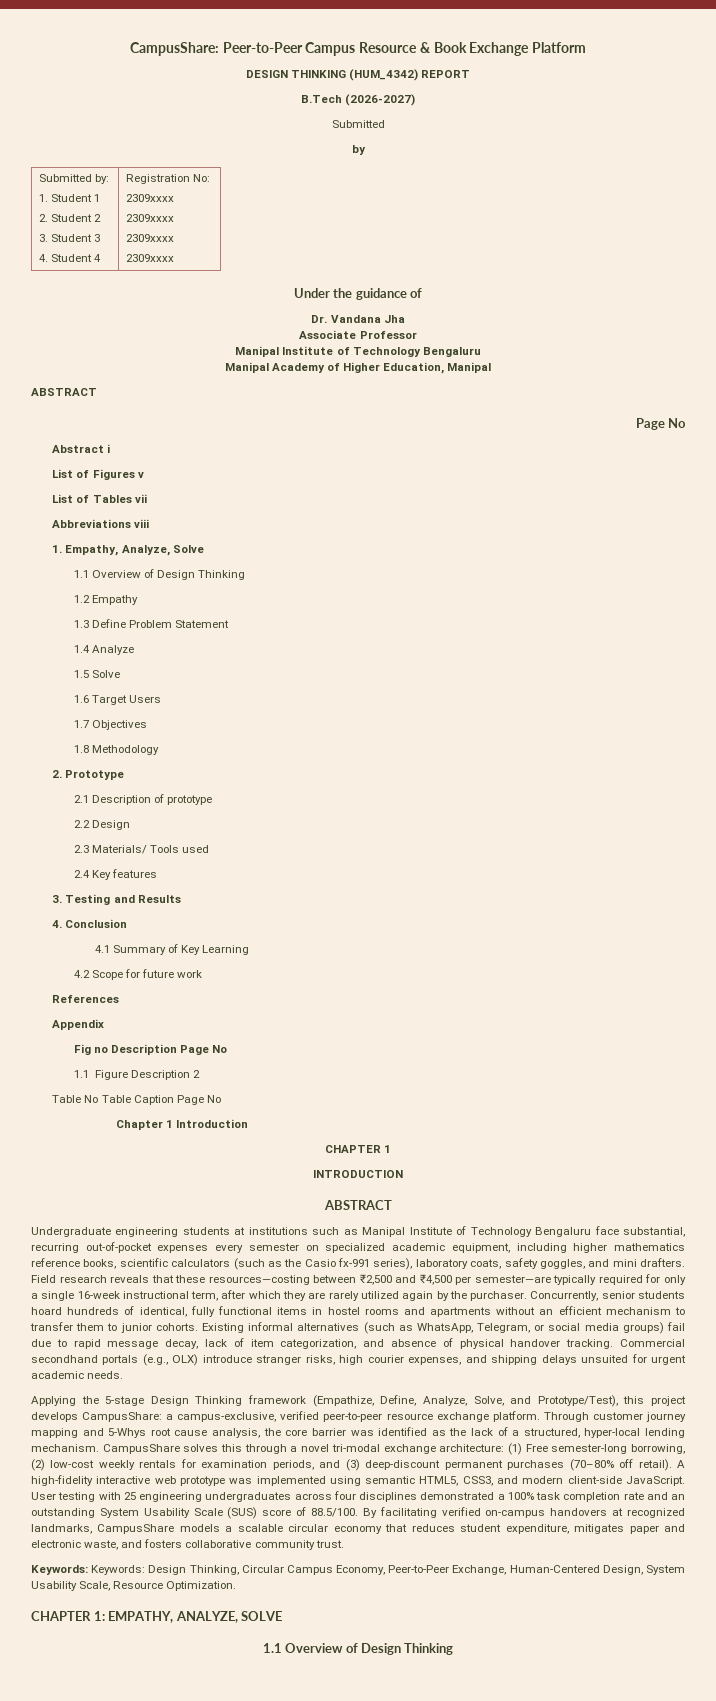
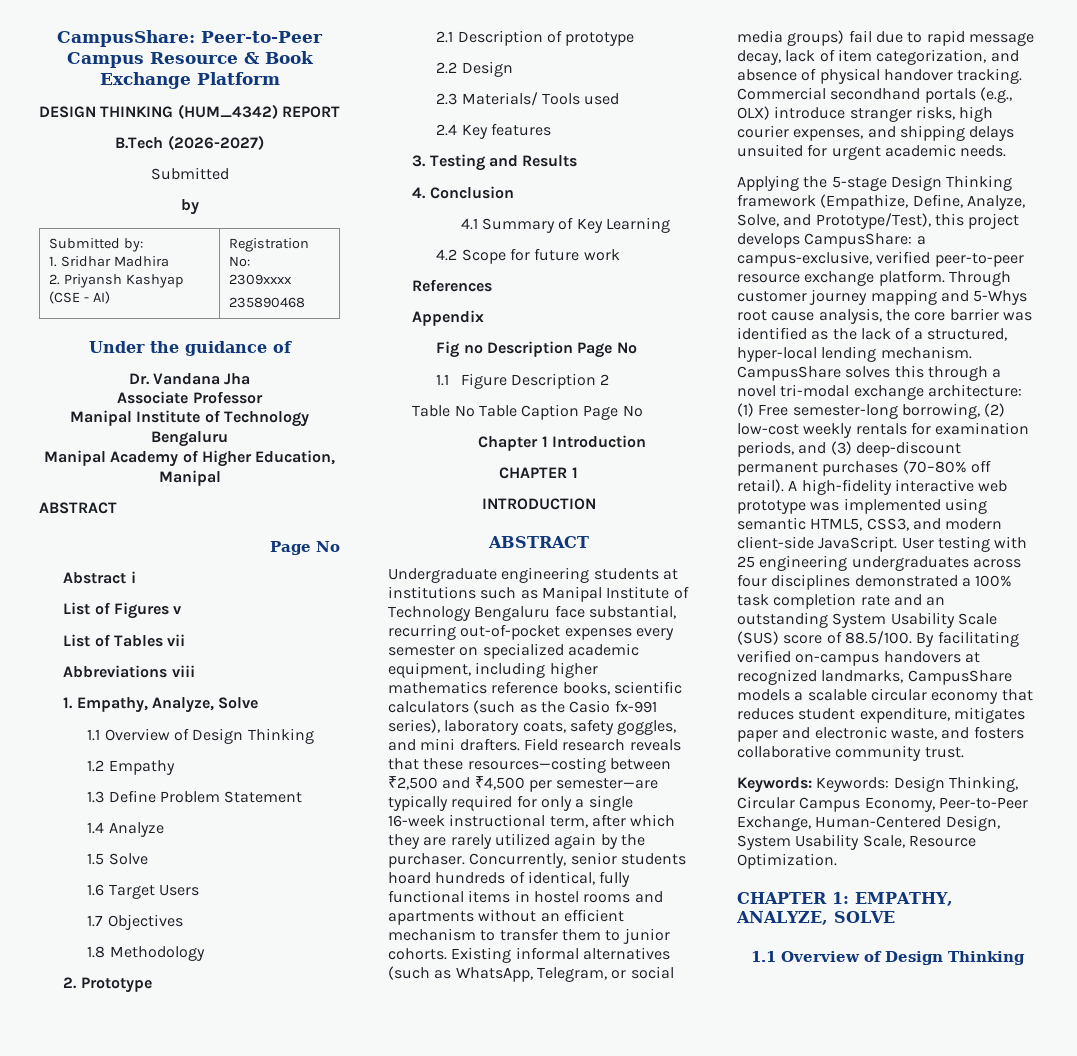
  Submitted by:
- 1. Student 1
- 2. Student 2
- 3. Student 3
- 4. Student 4 | Registration No:
+ 1. Sridhar Madhira
+ 2. Priyansh Kashyap (CSE - AI) | Registration No:
  2309xxxx
- 2309xxxx
- 2309xxxx
- 2309xxxx
+ 235890468

